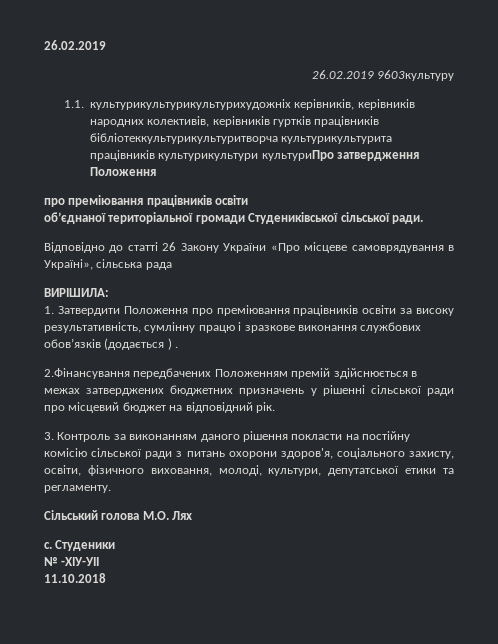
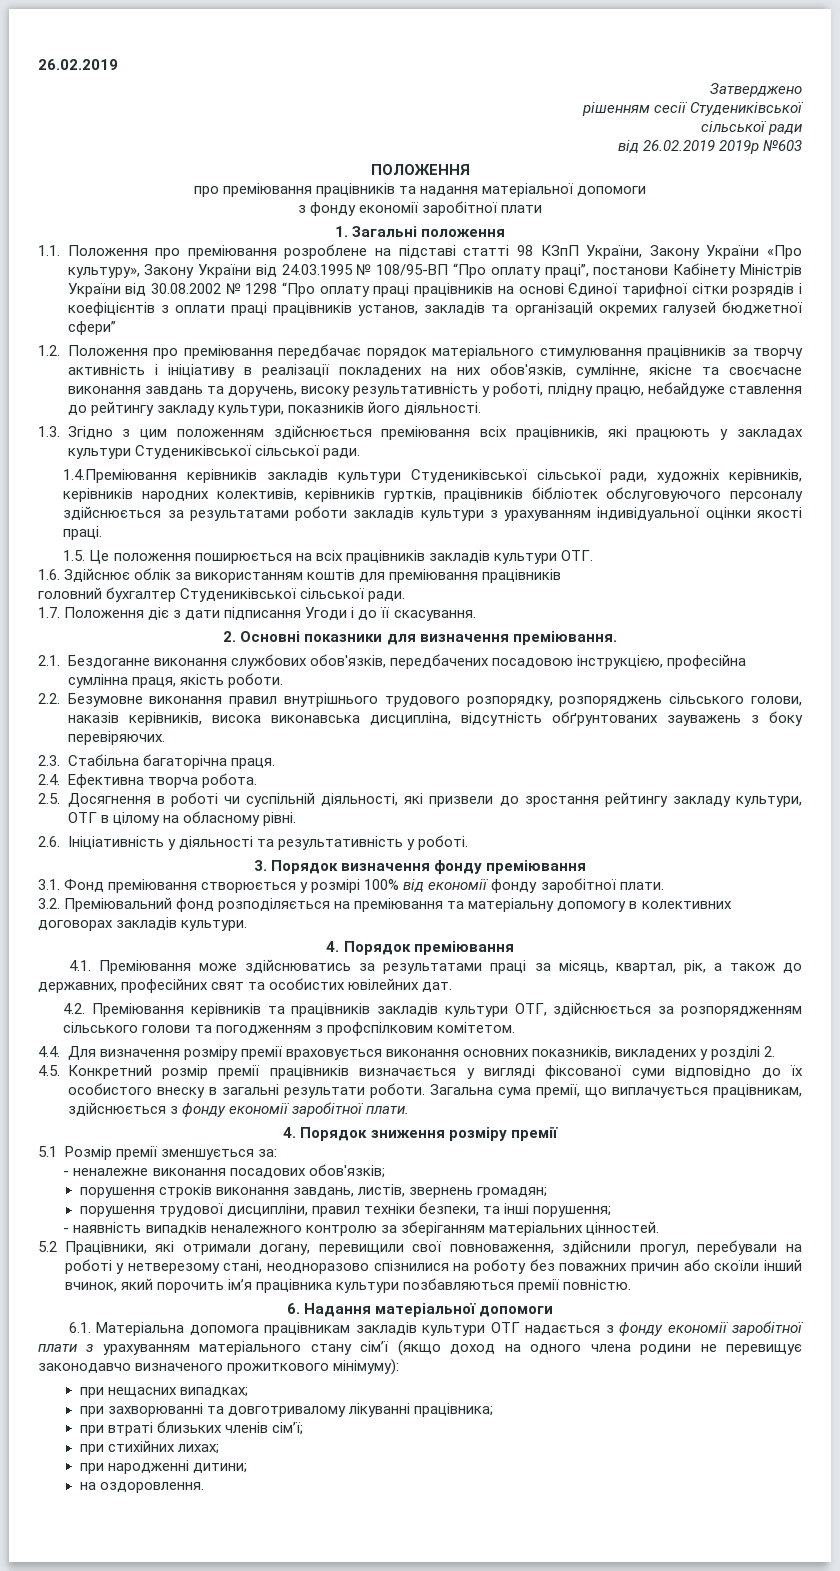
- 26.02.2019 9603культуру
- 1.1. культурикультурикультурихудожніх керівників, керівників народних колективів, керівників гуртків працівників бібліотеккультурикультуритворча культурикультурита працівників культурикультури культуриПро затвердження Положення
- про преміювання працівників освіти
- об’єднаної територіальної громади Студениківської сільської ради.
- Відповідно до статті 26 Закону України «Про місцеве самоврядування в Україні», сільська рада
- ВИРІШИЛА:
- 1. Затвердити Положення про преміювання працівників освіти за високу результативність, сумлінну працю і зразкове виконання службових обов’язків (додається ) .
- 2.Фінансування передбачених Положенням премій здійснюється в межах затверджених бюджетних призначень у рішенні сільської ради про місцевий бюджет на відповідний рік.
- 3. Контроль за виконанням даного рішення покласти на постійну комісію сільської ради з питань охорони здоров'я, соціального захисту, освіти, фізичного виховання, молоді, культури, депутатської етики та регламенту.
- Сільський голова М.О. Лях
- с. Студеники
- № -ХІУ-УІІ
- 11.10.2018
+ Затверджено
+ рішенням сесії Студениківської
+ сільської ради
+ від 26.02.2019 2019р №603
+ ПОЛОЖЕННЯ
+ про преміювання працівників та надання матеріальної допомоги
+ з фонду економії заробітної плати
+ 1. Загальні положення
+ 1.1. Положення про преміювання розроблене на підставі статті 98 КЗпП України, Закону України «Про культуру», Закону України від 24.03.1995 № 108/95-ВП “Про оплату праці”, постанови Кабінету Міністрів України від 30.08.2002 № 1298 “Про оплату праці працівників на основі Єдиної тарифної сітки розрядів і коефіцієнтів з оплати праці працівників установ, закладів та організацій окремих галузей бюджетної сфери”
+ 1.2. Положення про преміювання передбачає порядок матеріального стимулювання працівників за творчу активність і ініціативу в реалізації покладених на них обов'язків, сумлінне, якісне та своєчасне виконання завдань та доручень, високу результативність у роботі, плідну працю, небайдуже ставлення до рейтингу закладу культури, показників його діяльності.
+ 1.3. Згідно з цим положенням здійснюється преміювання всіх працівників, які працюють у закладах культури Студениківської сільської ради.
+ 1.4.Преміювання керівників закладів культури Студениківської сільської ради, художніх керівників, керівників народних колективів, керівників гуртків, працівників бібліотек обслуговуючого персоналу здійснюється за результатами роботи закладів культури з урахуванням індивідуальної оцінки якості праці.
+ 1.5. Це положення поширюється на всіх працівників закладів культури ОТГ.
+ 1.6. Здійснює облік за використанням коштів для преміювання працівників
+ головний бухгалтер Студениківської сільської ради.
+ 1.7. Положення діє з дати підписання Угоди і до її скасування.
+ 2. Основні показники для визначення преміювання.
+ 2.1. Бездоганне виконання службових обов'язків, передбачених посадовою інструкцією, професійна сумлінна праця, якість роботи.
+ 2.2. Безумовне виконання правил внутрішнього трудового розпорядку, розпоряджень сільського голови, наказів керівників, висока виконавська дисципліна, відсутність обґрунтованих зауважень з боку перевіряючих.
+ 2.3. Стабільна багаторічна праця.
+ 2.4. Ефективна творча робота.
+ 2.5. Досягнення в роботі чи суспільній діяльності, які призвели до зростання рейтингу закладу культури, ОТГ в цілому на обласному рівні.
+ 2.6. Ініціативність у діяльності та результативність у роботі.
+ 3. Порядок визначення фонду преміювання
+ 3.1. Фонд преміювання створюється у розмірі 100% від економії фонду заробітної плати.
+ 3.2. Преміювальний фонд розподіляється на преміювання та матеріальну допомогу в колективних договорах закладів культури.
+ 4. Порядок преміювання
+ 4.1. Преміювання може здійснюватись за результатами праці за місяць, квартал, рік, а також до державних, професійних свят та особистих ювілейних дат.
+ 4.2. Преміювання керівників та працівників закладів культури ОТГ, здійснюється за розпорядженням сільського голови та погодженням з профспілковим комітетом.
+ 4.4. Для визначення розміру премії враховується виконання основних показників, викладених у розділі 2.
+ 4.5. Конкретний розмір премії працівників визначається у вигляді фіксованої суми відповідно до їх особистого внеску в загальні результати роботи. Загальна сума премії, що виплачується працівникам, здійснюється з фонду економії заробітної плати.
+ 4. Порядок зниження розміру премії
+ 5.1 Розмір премії зменшується за:
+ - неналежне виконання посадових обов'язків;
+ порушення строків виконання завдань, листів, звернень громадян;
+ порушення трудової дисципліни, правил техніки безпеки, та інші порушення;
+ - наявність випадків неналежного контролю за зберіганням матеріальних цінностей.
+ 5.2 Працівники, які отримали догану, перевищили свої повноваження, здійснили прогул, перебували на роботі у нетверезому стані, неодноразово спізнилися на роботу без поважних причин або скоїли інший вчинок, який порочить ім’я працівника культури позбавляються премії повністю.
+ 6. Надання матеріальної допомоги
+ 6.1. Матеріальна допомога працівникам закладів культури ОТГ надається з фонду економії заробітної плати з урахуванням матеріального стану сім’ї (якщо доход на одного члена родини не перевищує законодавчо визначеного прожиткового мінімуму):
+ при нещасних випадках;
+ при захворюванні та довготривалому лікуванні працівника;
+ при втраті близьких членів сім’ї;
+ при стихійних лихах;
+ при народженні дитини;
+ на оздоровлення.

